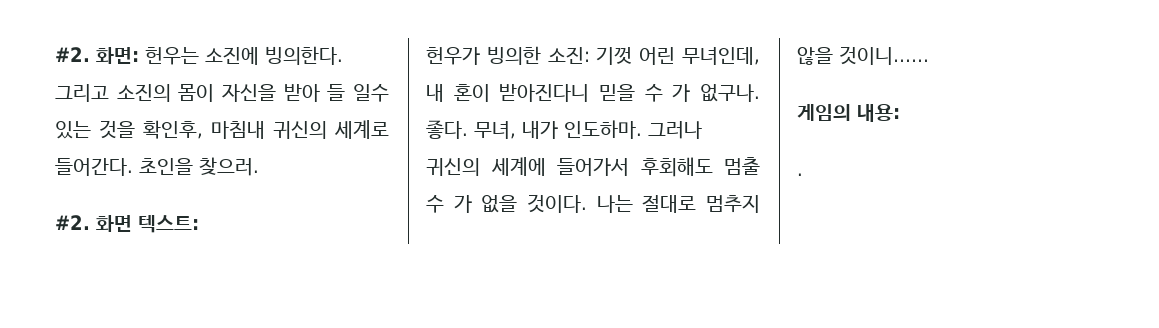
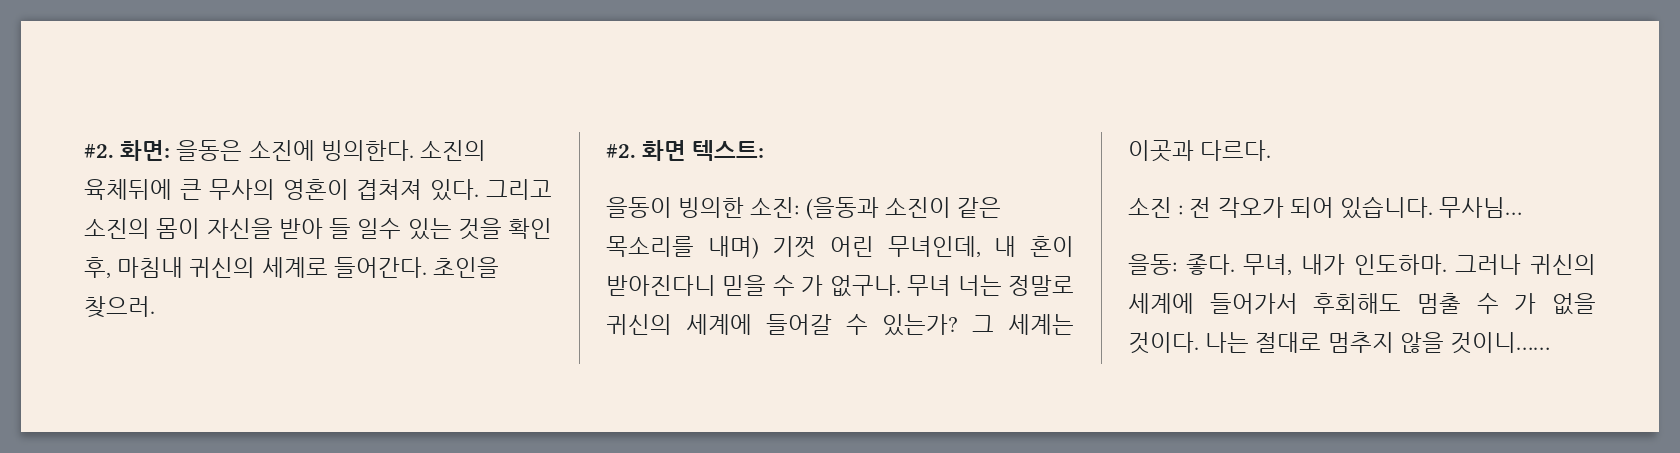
- 화면: 헌우는 소진에 빙의한다.
+ 화면: 을동은 소진에 빙의한다.
+ 소진의 육체뒤에 큰 무사의 영혼이 겹쳐져 있다.
- 그리고 소진의 몸이 자신을 받아 들 일수 있는 것을 확인후, 마침내 귀신의 세계로 들어간다.
+ 그리고 소진의 몸이 자신을 받아 들 일수 있는 것을 확인 후, 마침내 귀신의 세계로 들어간다.
- 헌우가 빙의한 소진: 기껏 어린 무녀인데, 내 혼이 받아진다니 믿을 수 가 없구나.
+ 을동이 빙의한 소진: (을동과 소진이 같은 목소리를 내며) 기껏 어린 무녀인데, 내 혼이 받아진다니 믿을 수 가 없구나.
- 좋다.
+ 무녀 너는 정말로 귀신의 세계에 들어갈 수 있는가? 그 세계는 이곳과 다르다.
+ 소진 : 전 각오가 되어 있습니다. 무사님…
+ 을동: 좋다.
- 게임의 내용:
- .

